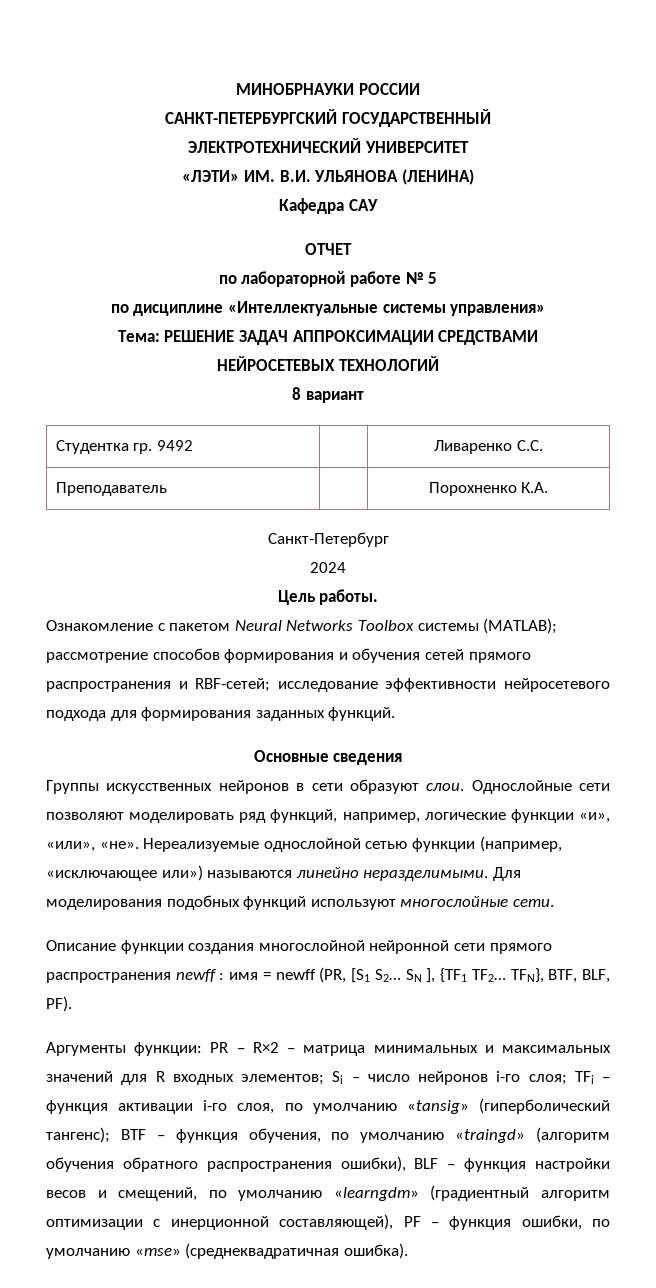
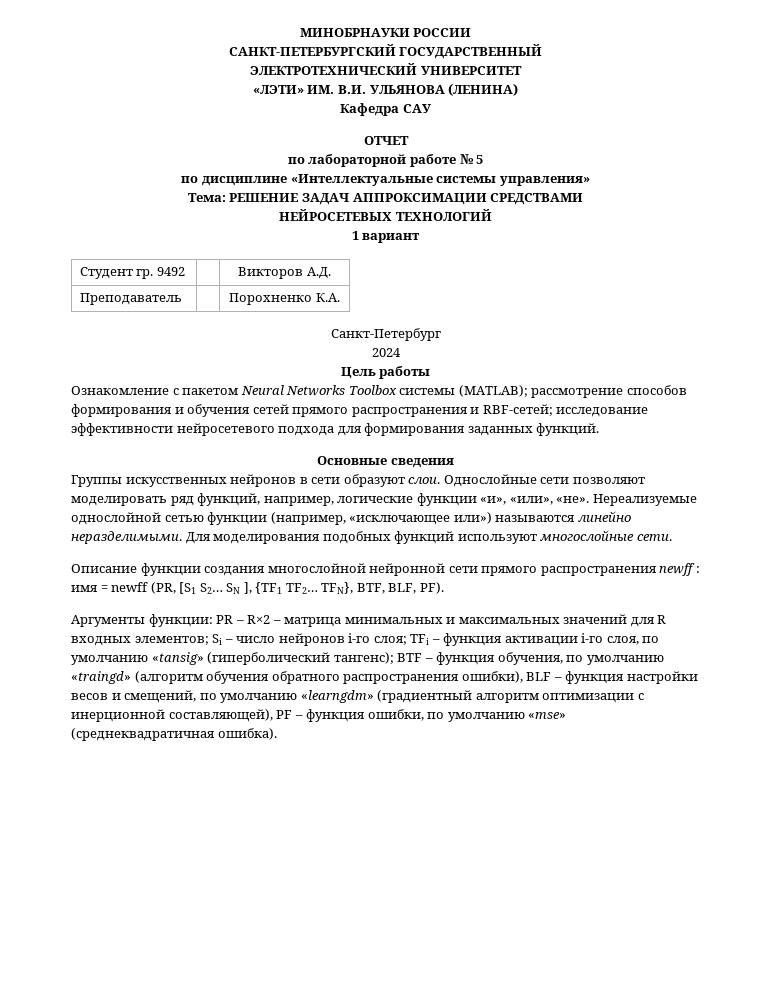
- 8 вариант
+ 1 вариант
- Студентка гр. 9492 | | Ливаренко С.С.
+ Студент гр. 9492 | | Викторов А.Д.
- Цель работы.
+ Цель работы

